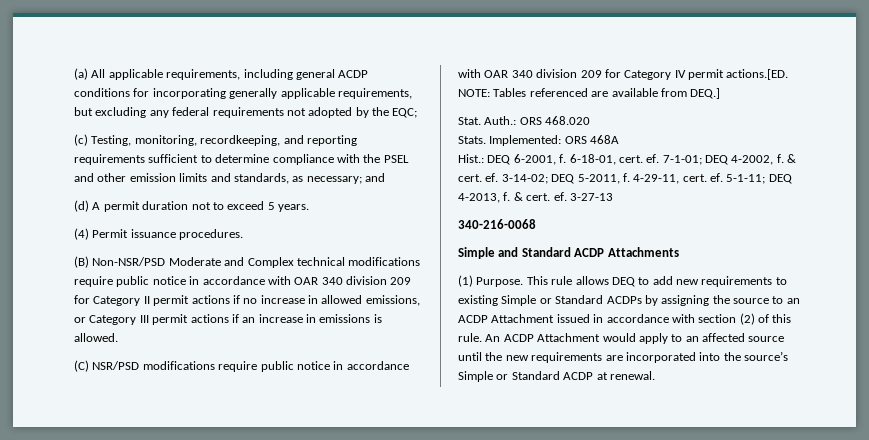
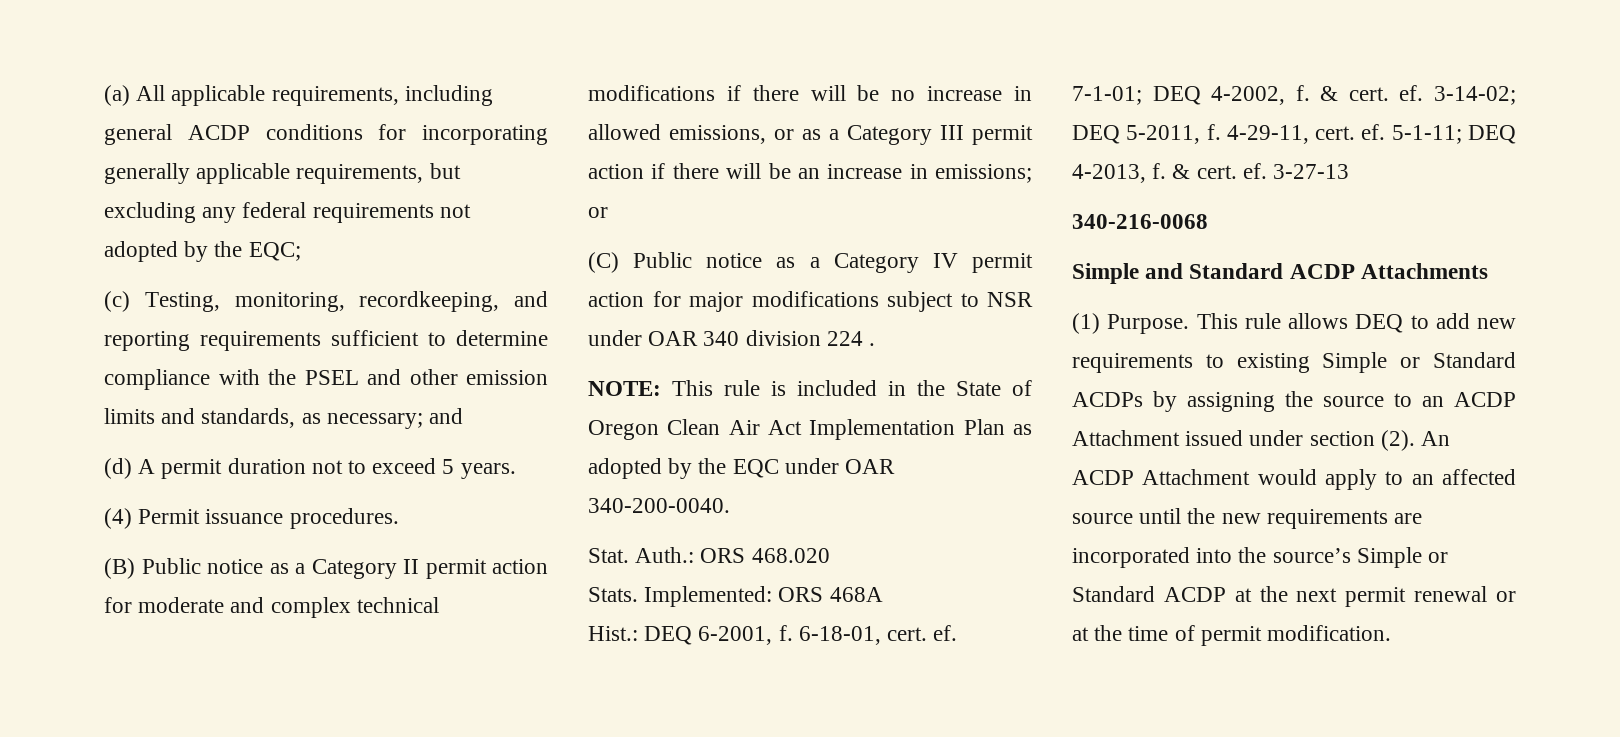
- (B) Non-NSR/PSD Moderate and Complex technical modifications require public notice in accordance with OAR 340 division 209 for Category II permit actions if no increase in allowed emissions, or Category III permit actions if an increase in emissions is allowed.
- (C) NSR/PSD modifications require public notice in accordance with OAR 340 division 209 for Category IV permit actions.[ED. NOTE: Tables referenced are available from DEQ.]
+ (B) Public notice as a Category II permit action for moderate and complex technical modifications if there will be no increase in allowed emissions, or as a Category III permit action if there will be an increase in emissions; or
+ (C) Public notice as a Category IV permit action for major modifications subject to NSR under OAR 340 division 224 .
+ NOTE: This rule is included in the State of Oregon Clean Air Act Implementation Plan as adopted by the EQC under OAR 340-200-0040.
- This rule allows DEQ to add new requirements to existing Simple or Standard ACDPs by assigning the source to an ACDP Attachment issued in accordance with section (2) of this rule.
+ This rule allows DEQ to add new requirements to existing Simple or Standard ACDPs by assigning the source to an ACDP Attachment issued under section (2).
- An ACDP Attachment would apply to an affected source until the new requirements are incorporated into the source’s Simple or Standard ACDP at renewal.
+ An ACDP Attachment would apply to an affected source until the new requirements are incorporated into the source’s Simple or Standard ACDP at the next permit renewal or at the time of permit modification.

